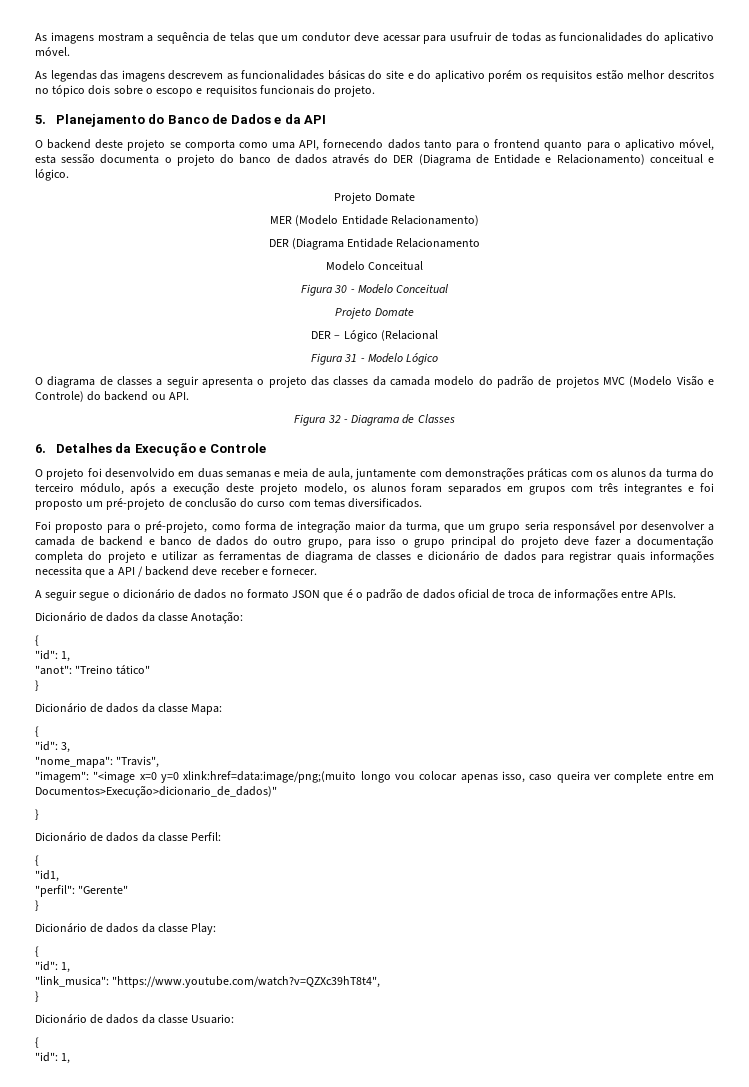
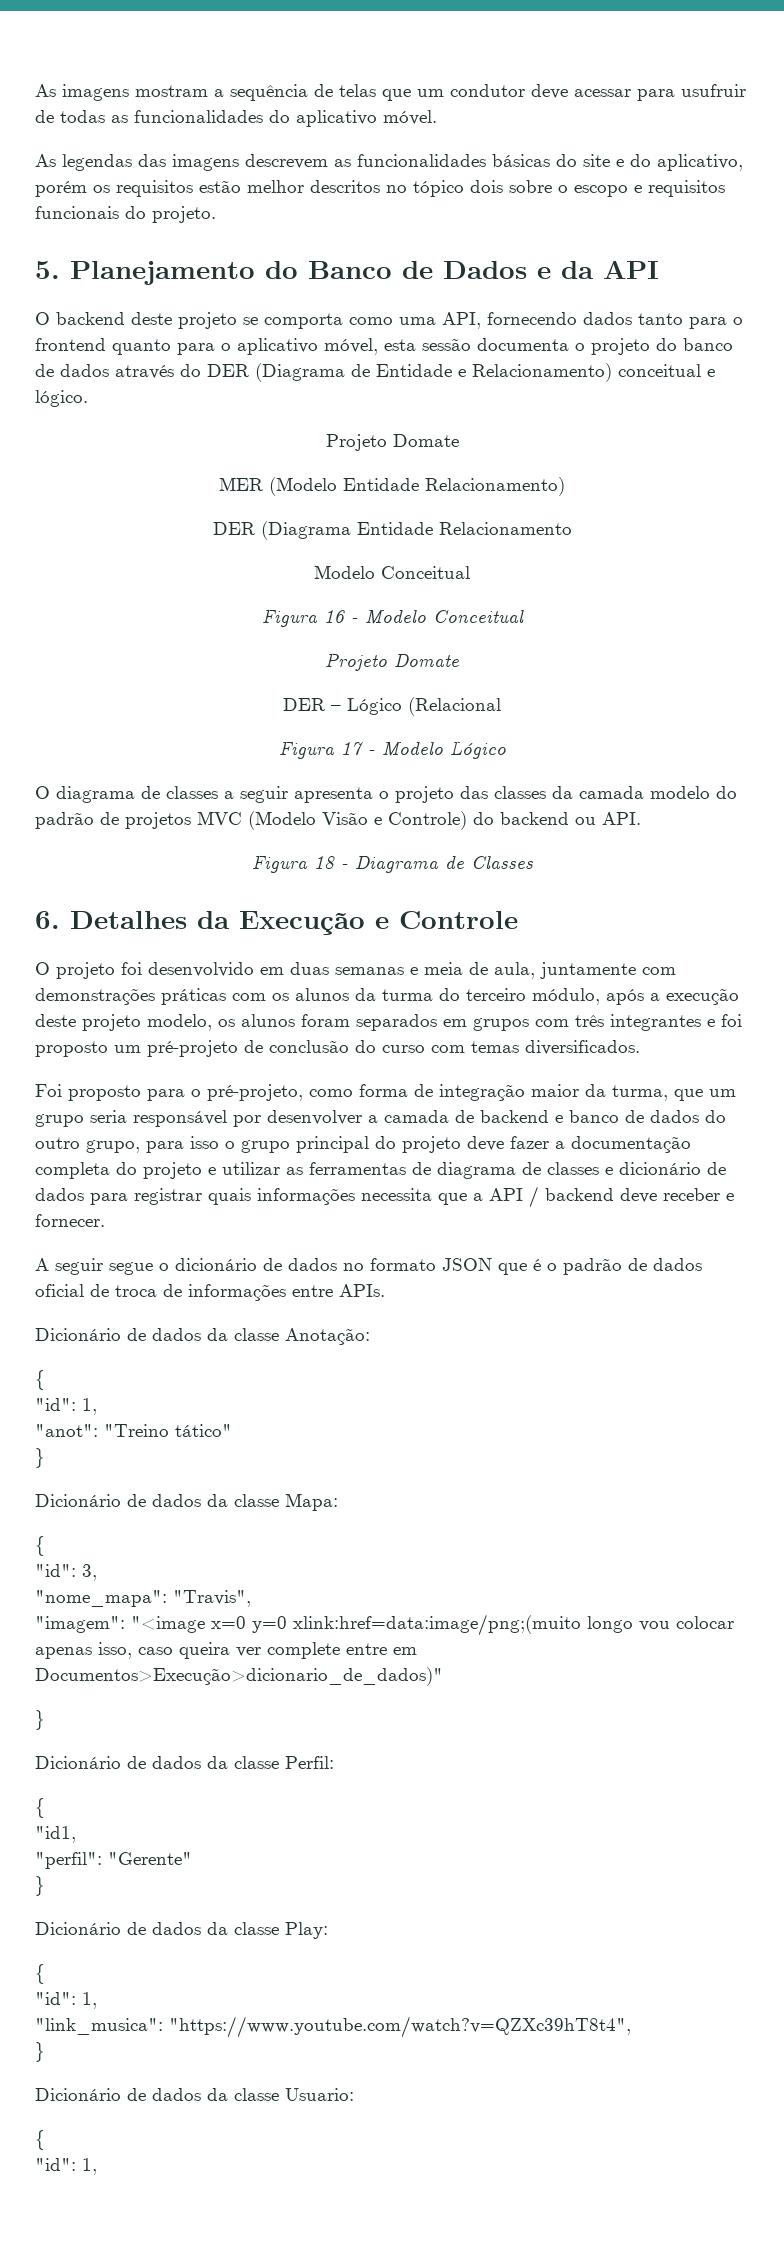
- As legendas das imagens descrevem as funcionalidades básicas do site e do aplicativo porém os requisitos estão melhor descritos no tópico dois sobre o escopo e requisitos funcionais do projeto.
+ As legendas das imagens descrevem as funcionalidades básicas do site e do aplicativo, porém os requisitos estão melhor descritos no tópico dois sobre o escopo e requisitos funcionais do projeto.
- Figura 30 - Modelo Conceitual
+ Figura 16 - Modelo Conceitual
- Figura 31 - Modelo Lógico
+ Figura 17 - Modelo Lógico
- Figura 32 - Diagrama de Classes
+ Figura 18 - Diagrama de Classes

